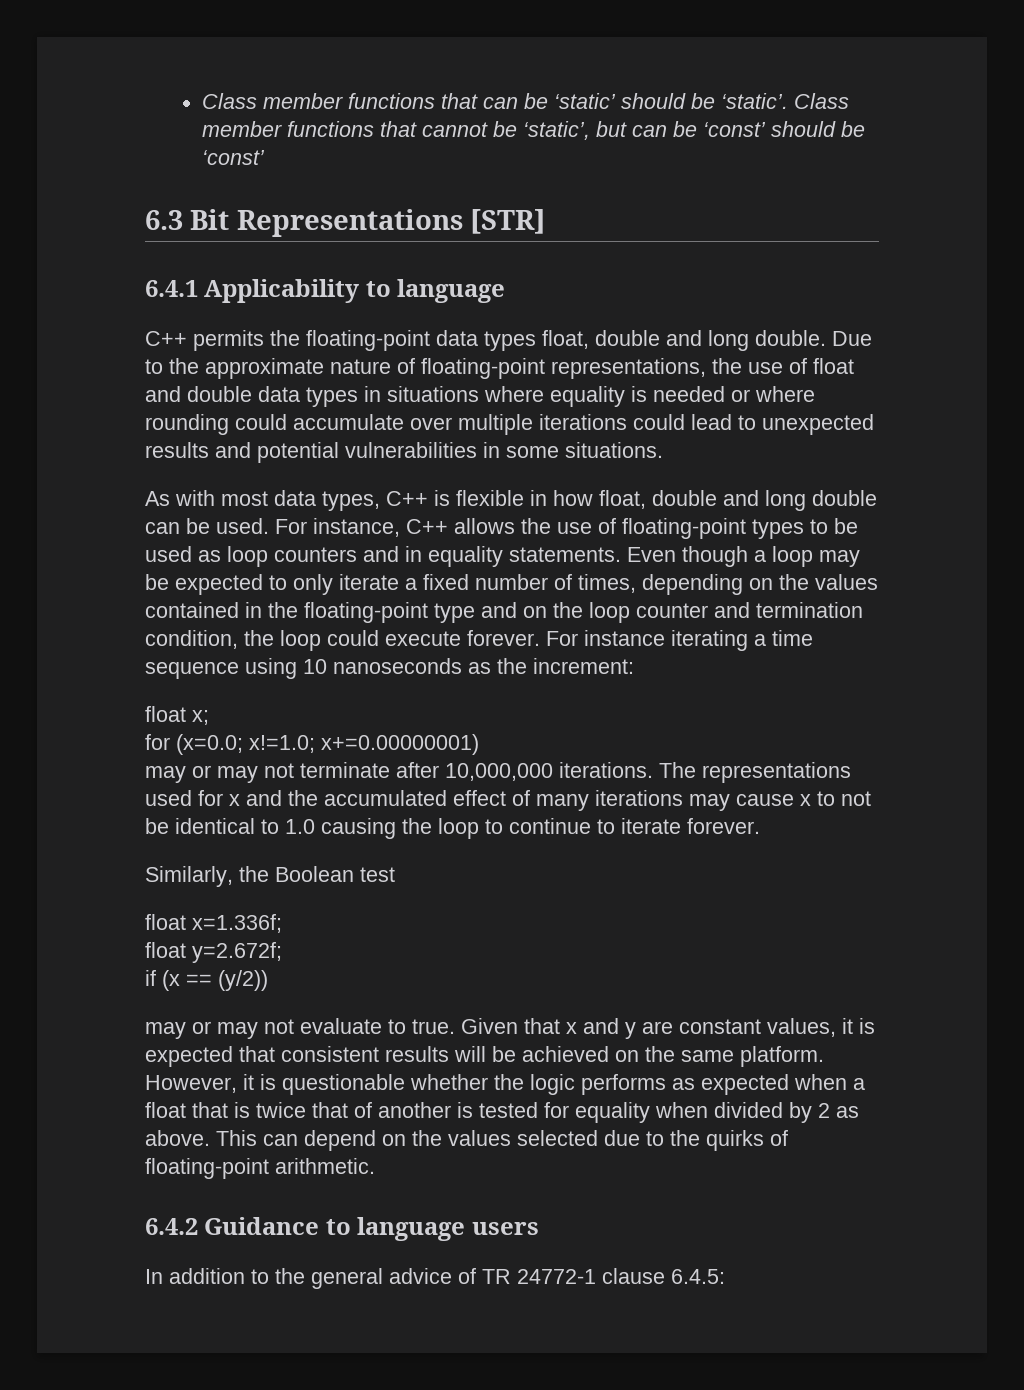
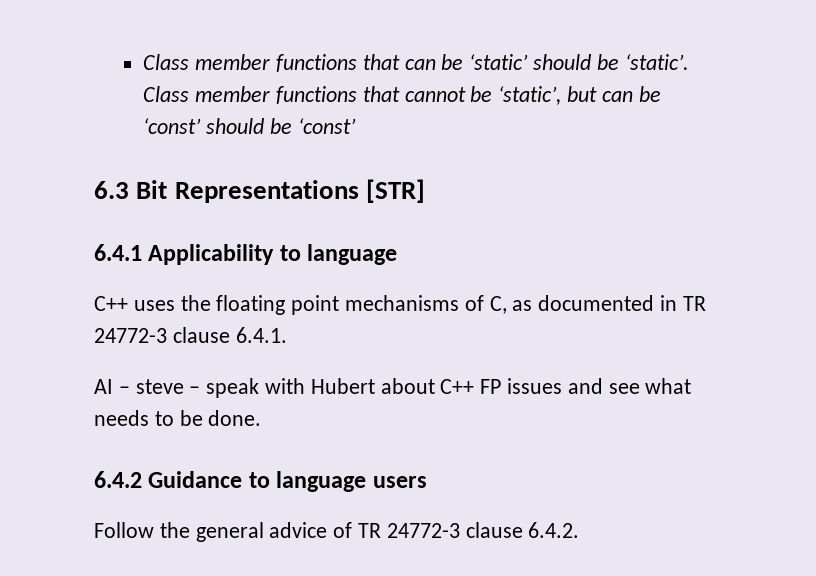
- C++ permits the floating-point data types float, double and long double. Due to the approximate nature of floating-point representations, the use of float and double data types in situations where equality is needed or where rounding could accumulate over multiple iterations could lead to unexpected results and potential vulnerabilities in some situations.
- As with most data types, C++ is flexible in how float, double and long double can be used. For instance, C++ allows the use of floating-point types to be used as loop counters and in equality statements. Even though a loop may be expected to only iterate a fixed number of times, depending on the values contained in the floating-point type and on the loop counter and termination condition, the loop could execute forever. For instance iterating a time sequence using 10 nanoseconds as the increment:
- float x;
- for (x=0.0; x!=1.0; x+=0.00000001)
- may or may not terminate after 10,000,000 iterations. The representations used for x and the accumulated effect of many iterations may cause x to not be identical to 1.0 causing the loop to continue to iterate forever.
- Similarly, the Boolean test
- float x=1.336f;
- float y=2.672f;
- if (x == (y/2))
- may or may not evaluate to true. Given that x and y are constant values, it is expected that consistent results will be achieved on the same platform. However, it is questionable whether the logic performs as expected when a float that is twice that of another is tested for equality when divided by 2 as above. This can depend on the values selected due to the quirks of floating-point arithmetic.
+ C++ uses the floating point mechanisms of C, as documented in TR 24772-3 clause 6.4.1.
+ AI – steve – speak with Hubert about C++ FP issues and see what needs to be done.
- In addition to the general advice of TR 24772-1 clause 6.4.5:
+ Follow the general advice of TR 24772-3 clause 6.4.2.

